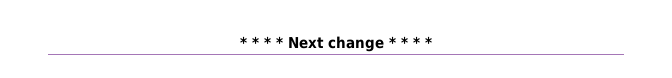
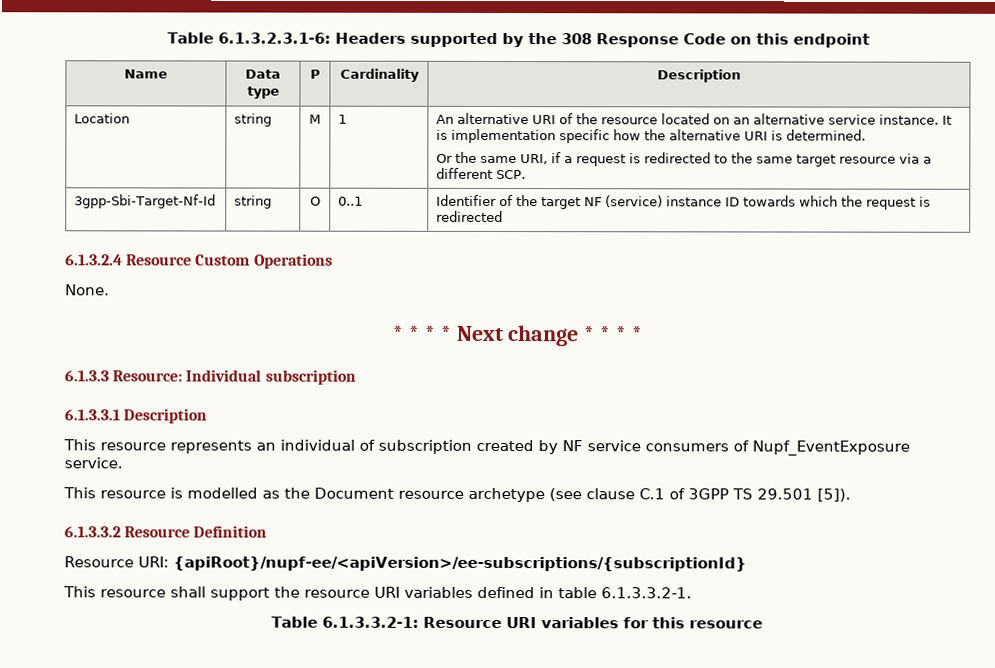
+ Table 6.1.3.2.3.1-6: Headers supported by the 308 Response Code on this endpoint
+ Name | Data type | P | Cardinality | Description
+ Location | string | M | 1 | An alternative URI of the resource located on an alternative service instance. It is implementation specific how the alternative URI is determined.
+ Or the same URI, if a request is redirected to the same target resource via a different SCP.
+ 3gpp-Sbi-Target-Nf-Id | string | O | 0..1 | Identifier of the target NF (service) instance ID towards which the request is redirected
+ 6.1.3.2.4 Resource Custom Operations
+ None.
+ 6.1.3.3 Resource: Individual subscription
+ 6.1.3.3.1 Description
+ This resource represents an individual of subscription created by NF service consumers of Nupf_EventExposure service.
+ This resource is modelled as the Document resource archetype (see clause C.1 of 3GPP TS 29.501 [5]).
+ 6.1.3.3.2 Resource Definition
+ Resource URI: {apiRoot}/nupf-ee/<apiVersion>/ee-subscriptions/{subscriptionId}
+ This resource shall support the resource URI variables defined in table 6.1.3.3.2-1.
+ Table 6.1.3.3.2-1: Resource URI variables for this resource

